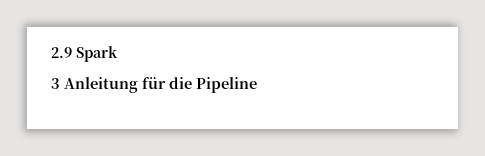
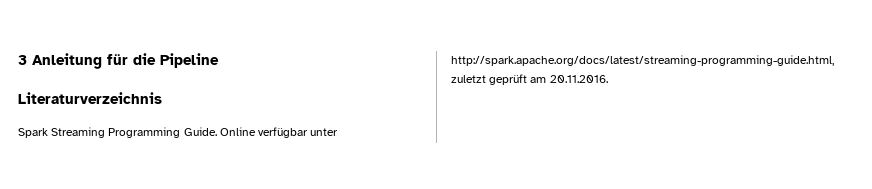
- 2.9 Spark
+ Literaturverzeichnis
+ Spark Streaming Programming Guide. Online verfügbar unter http://spark.apache.org/docs/latest/streaming-programming-guide.html, zuletzt geprüft am 20.11.2016.

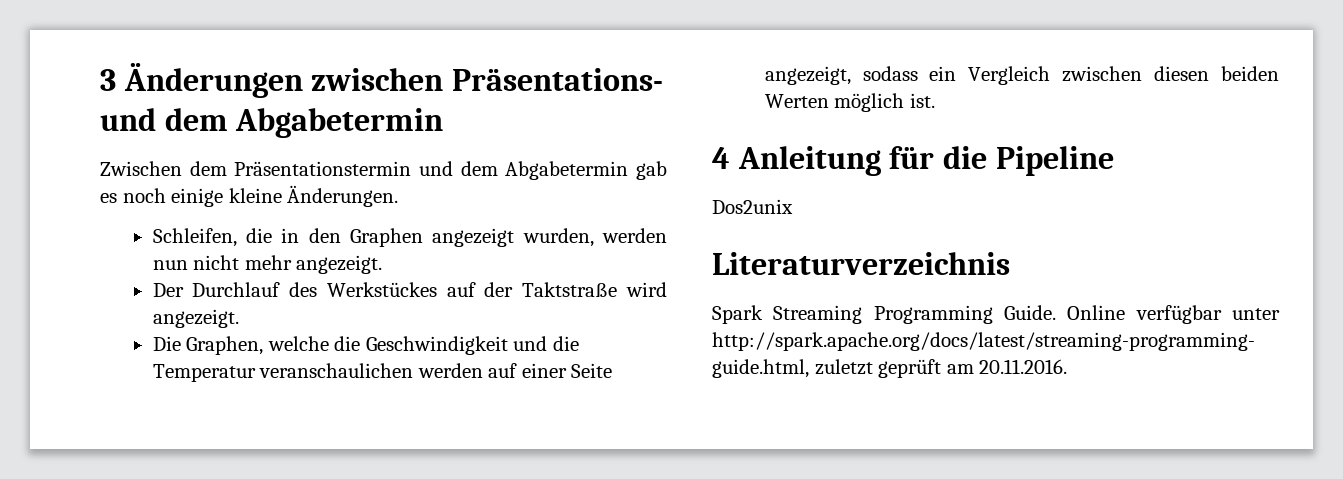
- 3 Anleitung für die Pipeline
+ 3 Änderungen zwischen Präsentations- und dem Abgabetermin
+ Zwischen dem Präsentationstermin und dem Abgabetermin gab es noch einige kleine Änderungen.
+ Schleifen, die in den Graphen angezeigt wurden, werden nun nicht mehr angezeigt.
+ Der Durchlauf des Werkstückes auf der Taktstraße wird angezeigt.
+ Die Graphen, welche die Geschwindigkeit und die Temperatur veranschaulichen werden auf einer Seite angezeigt, sodass ein Vergleich zwischen diesen beiden Werten möglich ist.
+ 4 Anleitung für die Pipeline
+ Dos2unix

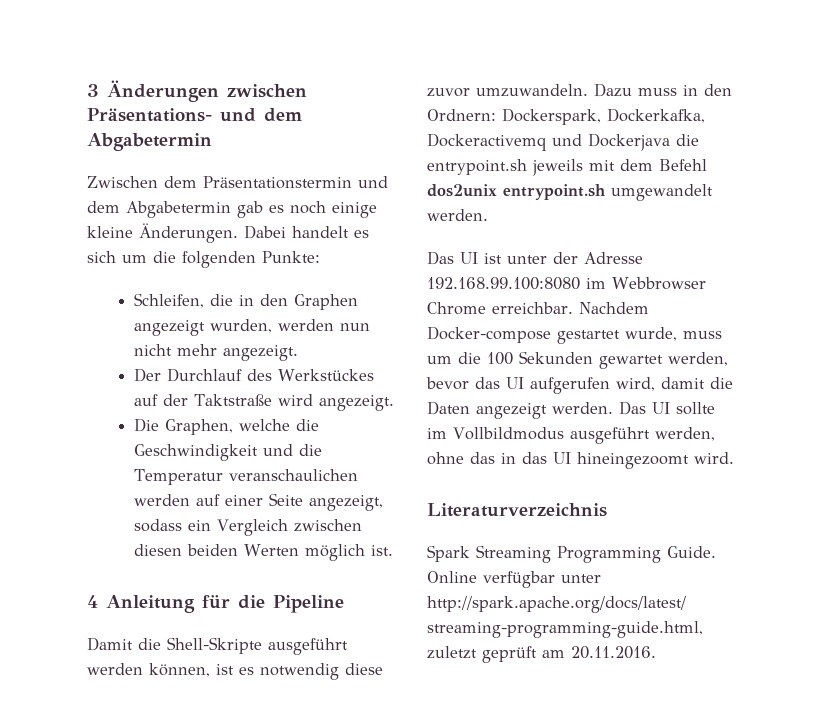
+ Dabei handelt es sich um die folgenden Punkte:
- Dos2unix
+ Damit die Shell-Skripte ausgeführt werden können, ist es notwendig diese zuvor umzuwandeln. Dazu muss in den Ordnern: Dockerspark, Dockerkafka, Dockeractivemq und Dockerjava die entrypoint.sh jeweils mit dem Befehl dos2unix entrypoint.sh umgewandelt werden.
+ Das UI ist unter der Adresse 192.168.99.100:8080 im Webbrowser Chrome erreichbar. Nachdem Docker-compose gestartet wurde, muss um die 100 Sekunden gewartet werden, bevor das UI aufgerufen wird, damit die Daten angezeigt werden. Das UI sollte im Vollbildmodus ausgeführt werden, ohne das in das UI hineingezoomt wird.

